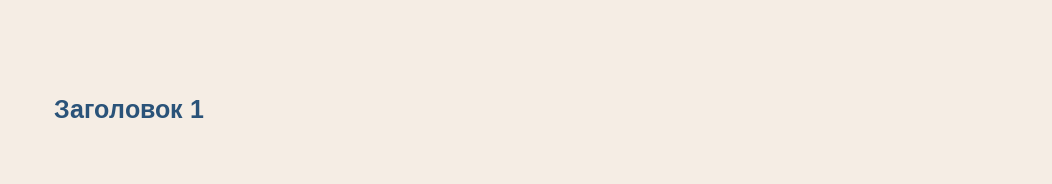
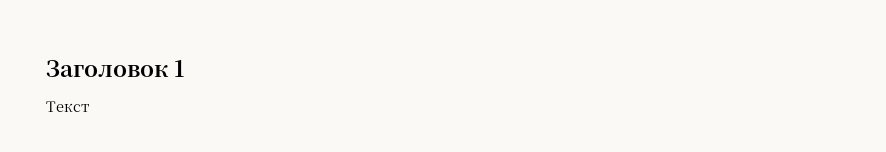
+ Текст

